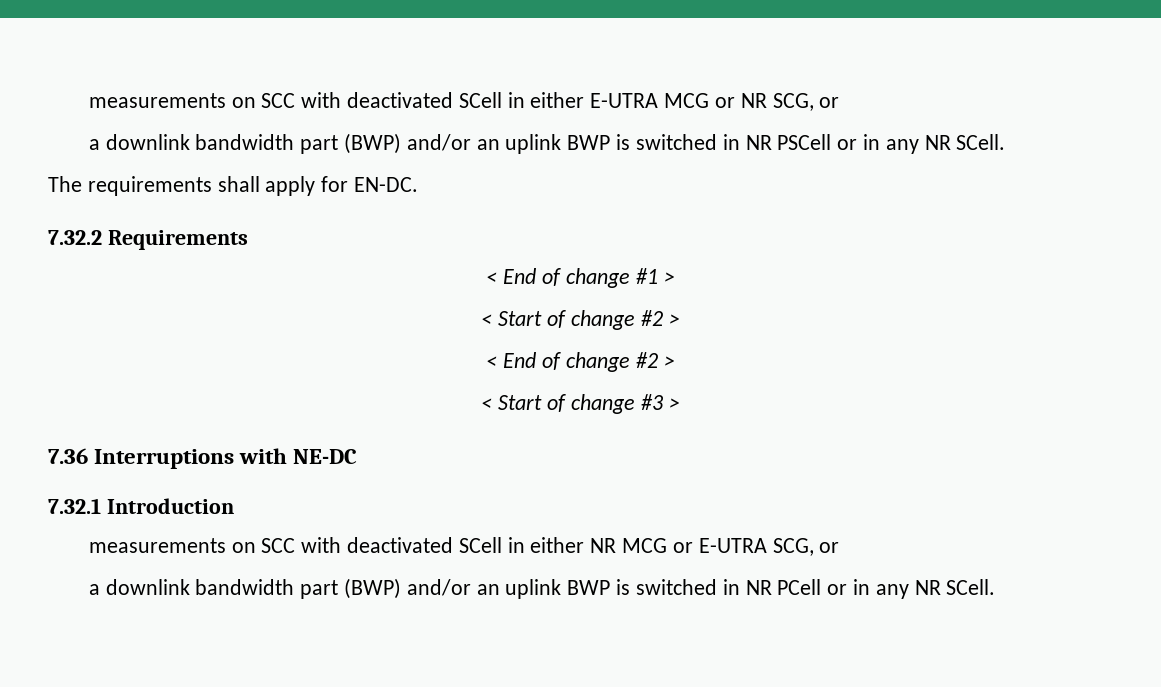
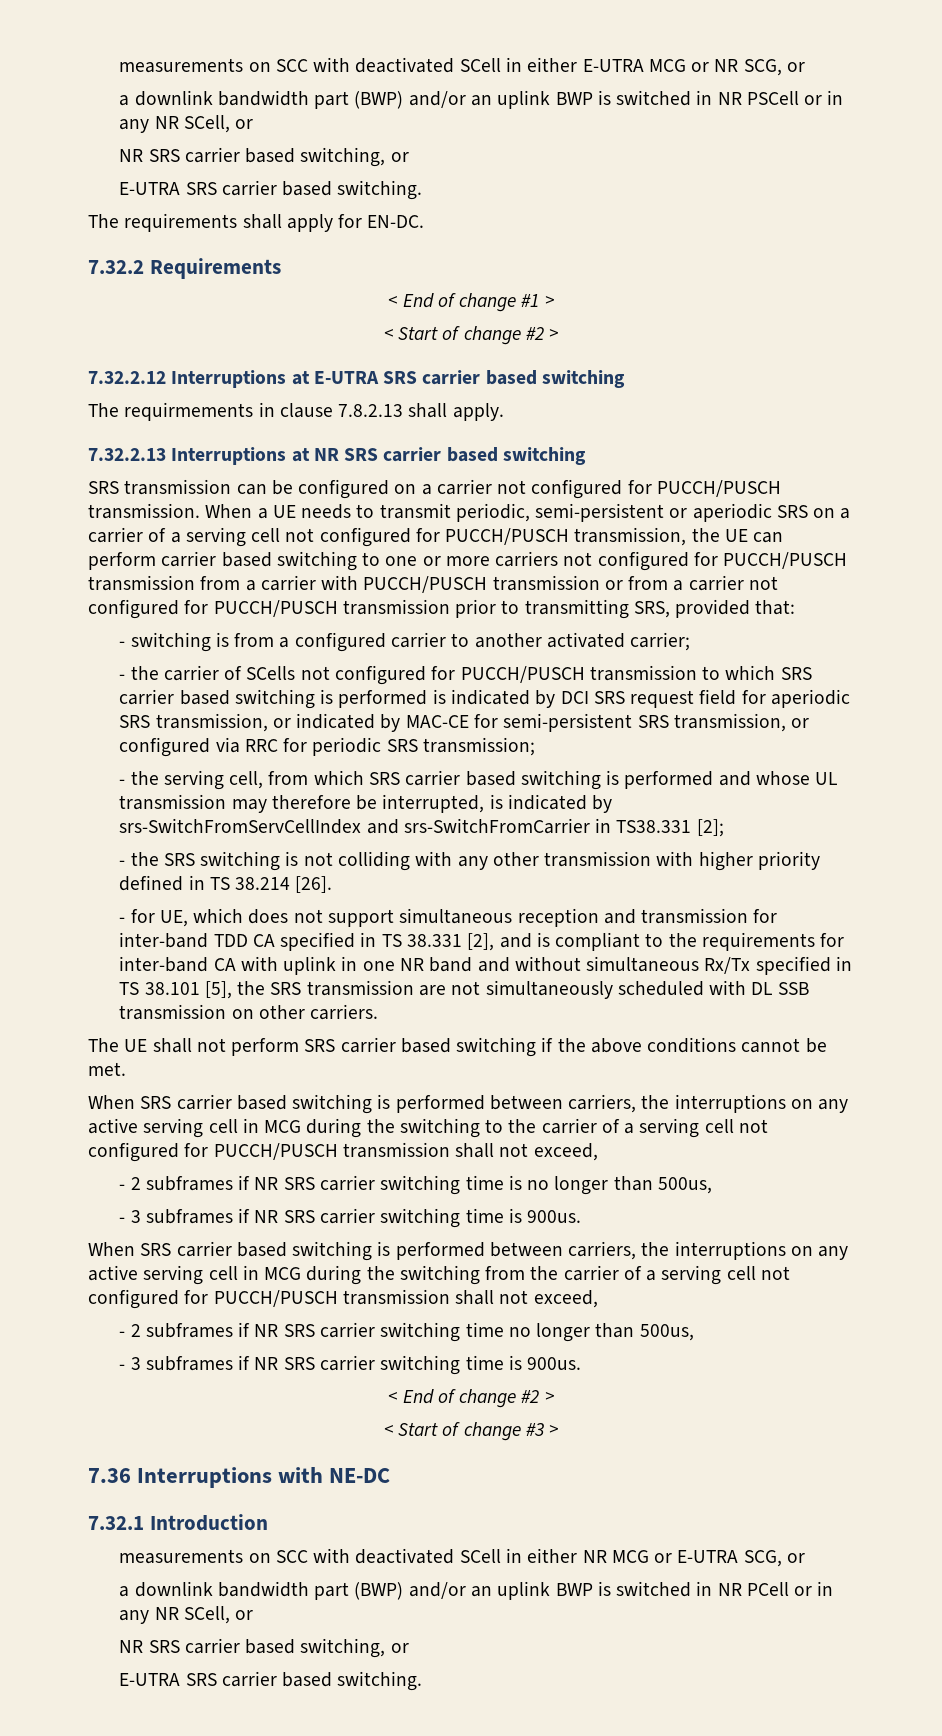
- a downlink bandwidth part (BWP) and/or an uplink BWP is switched in NR PSCell or in any NR SCell.
+ a downlink bandwidth part (BWP) and/or an uplink BWP is switched in NR PSCell or in any NR SCell, or
+ NR SRS carrier based switching, or
+ E-UTRA SRS carrier based switching.
+ 7.32.2.12 Interruptions at E-UTRA SRS carrier based switching
+ The requirmements in clause 7.8.2.13 shall apply.
+ 7.32.2.13 Interruptions at NR SRS carrier based switching
+ SRS transmission can be configured on a carrier not configured for PUCCH/PUSCH transmission. When a UE needs to transmit periodic, semi-persistent or aperiodic SRS on a carrier of a serving cell not configured for PUCCH/PUSCH transmission, the UE can perform carrier based switching to one or more carriers not configured for PUCCH/PUSCH transmission from a carrier with PUCCH/PUSCH transmission or from a carrier not configured for PUCCH/PUSCH transmission prior to transmitting SRS, provided that:
+ - switching is from a configured carrier to another activated carrier;
+ - the carrier of SCells not configured for PUCCH/PUSCH transmission to which SRS carrier based switching is performed is indicated by DCI SRS request field for aperiodic SRS transmission, or indicated by MAC-CE for semi-persistent SRS transmission, or configured via RRC for periodic SRS transmission;
+ - the serving cell, from which SRS carrier based switching is performed and whose UL transmission may therefore be interrupted, is indicated by srs-SwitchFromServCellIndex and srs-SwitchFromCarrier in TS38.331 [2];
+ - the SRS switching is not colliding with any other transmission with higher priority defined in TS 38.214 [26].
+ - for UE, which does not support simultaneous reception and transmission for inter-band TDD CA specified in TS 38.331 [2], and is compliant to the requirements for inter-band CA with uplink in one NR band and without simultaneous Rx/Tx specified in TS 38.101 [5], the SRS transmission are not simultaneously scheduled with DL SSB transmission on other carriers.
+ The UE shall not perform SRS carrier based switching if the above conditions cannot be met.
+ When SRS carrier based switching is performed between carriers, the interruptions on any active serving cell in MCG during the switching to the carrier of a serving cell not configured for PUCCH/PUSCH transmission shall not exceed,
+ - 2 subframes if NR SRS carrier switching time is no longer than 500us,
+ - 3 subframes if NR SRS carrier switching time is 900us.
+ When SRS carrier based switching is performed between carriers, the interruptions on any active serving cell in MCG during the switching from the carrier of a serving cell not configured for PUCCH/PUSCH transmission shall not exceed,
+ - 2 subframes if NR SRS carrier switching time no longer than 500us,
+ - 3 subframes if NR SRS carrier switching time is 900us.
- a downlink bandwidth part (BWP) and/or an uplink BWP is switched in NR PCell or in any NR SCell.
+ a downlink bandwidth part (BWP) and/or an uplink BWP is switched in NR PCell or in any NR SCell, or
+ NR SRS carrier based switching, or
+ E-UTRA SRS carrier based switching.

